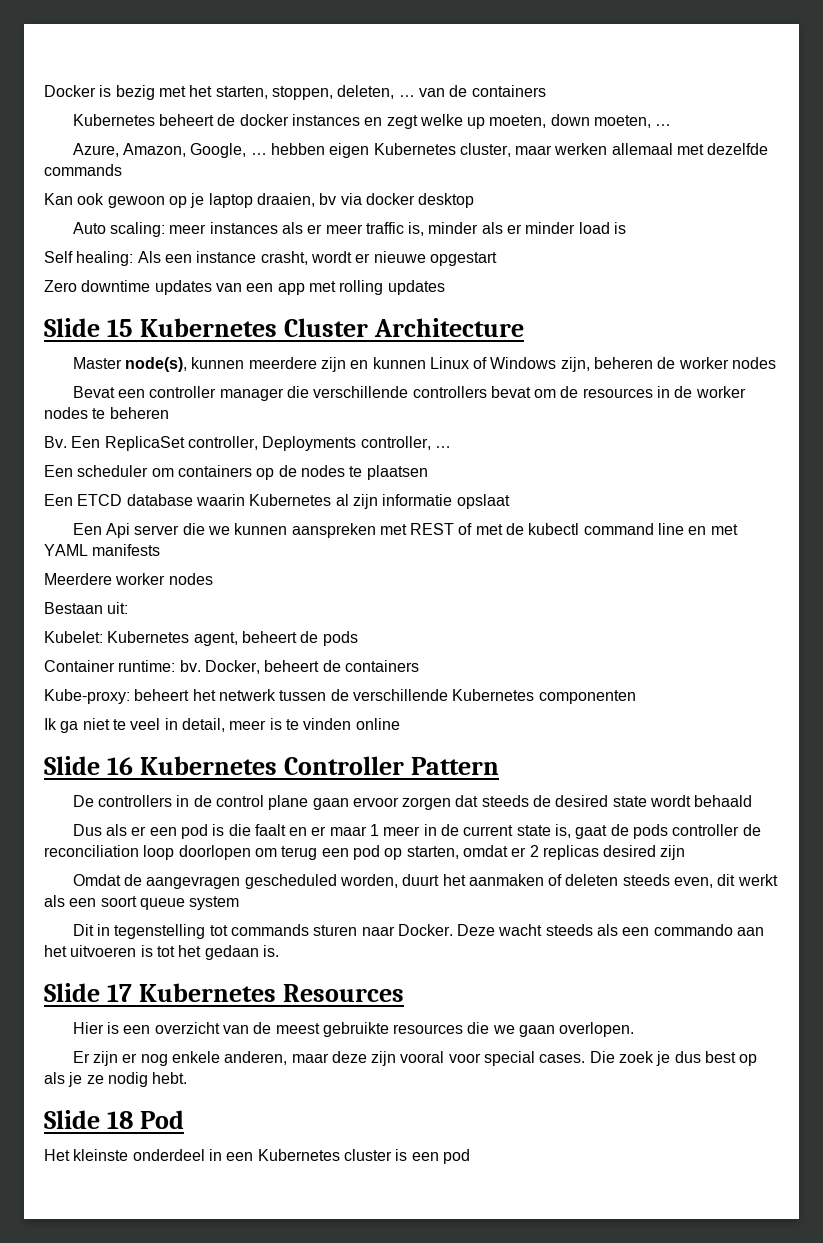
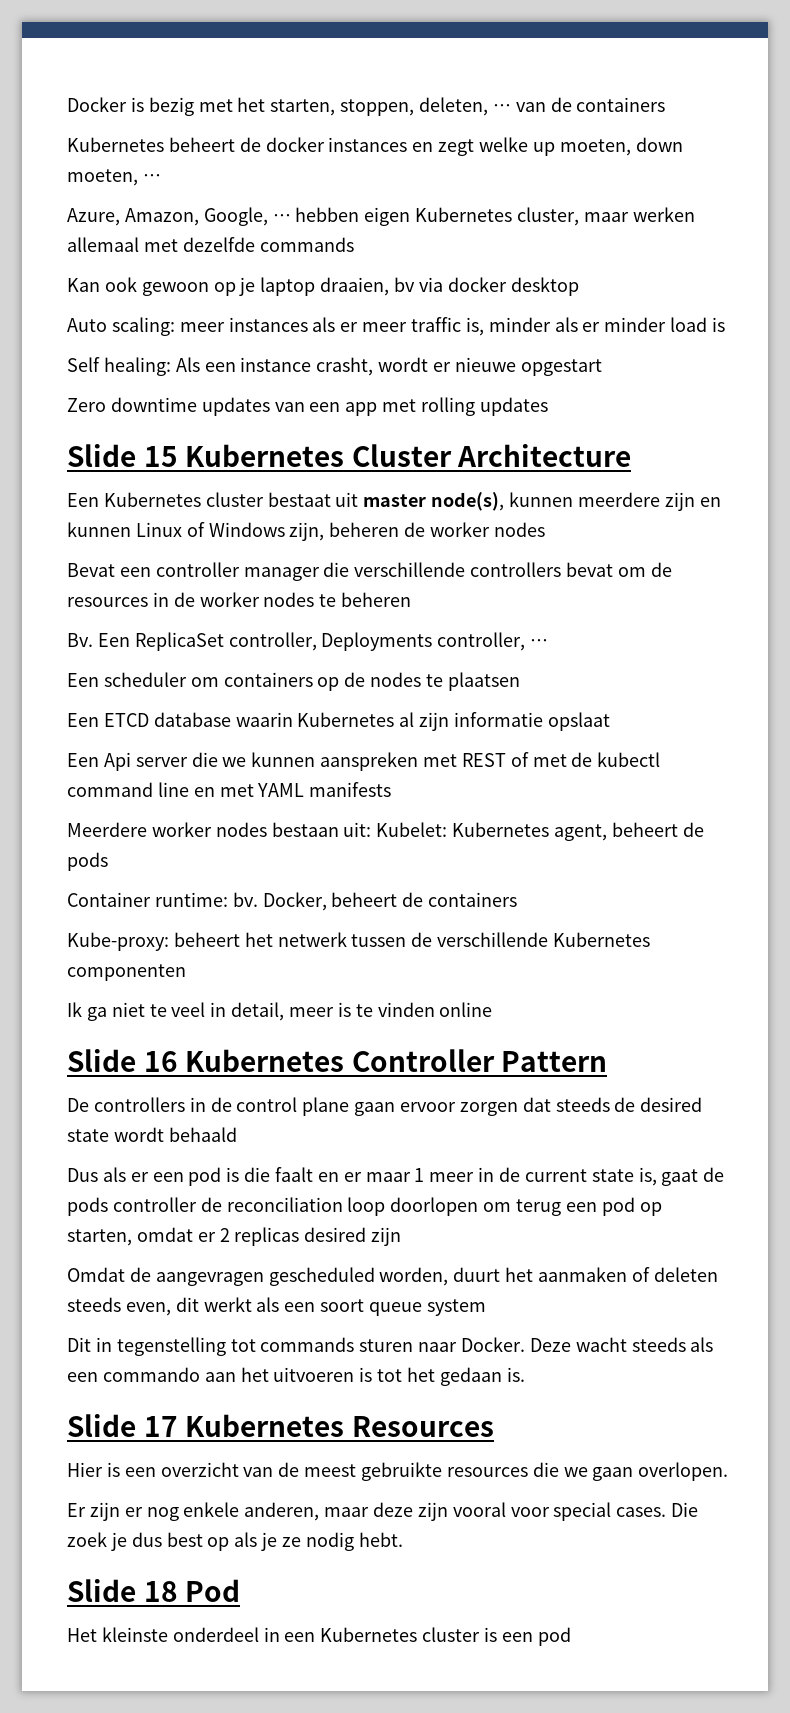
- Master node(s), kunnen meerdere zijn en kunnen Linux of Windows zijn, beheren de worker nodes
+ Een Kubernetes cluster bestaat uit master node(s), kunnen meerdere zijn en kunnen Linux of Windows zijn, beheren de worker nodes
- Meerdere worker nodes
- Bestaan uit:
- Kubelet: Kubernetes agent, beheert de pods
+ Meerdere worker nodes bestaan uit: Kubelet: Kubernetes agent, beheert de pods

